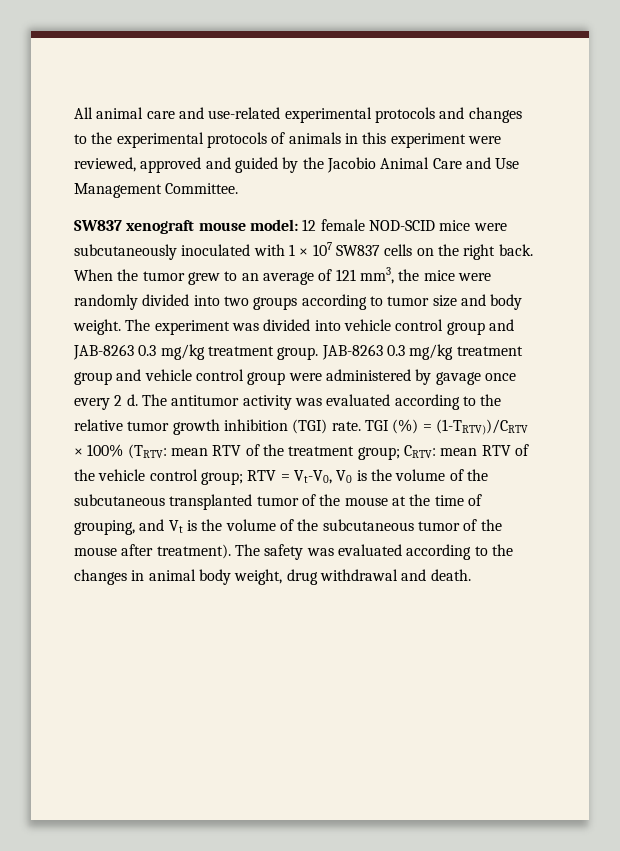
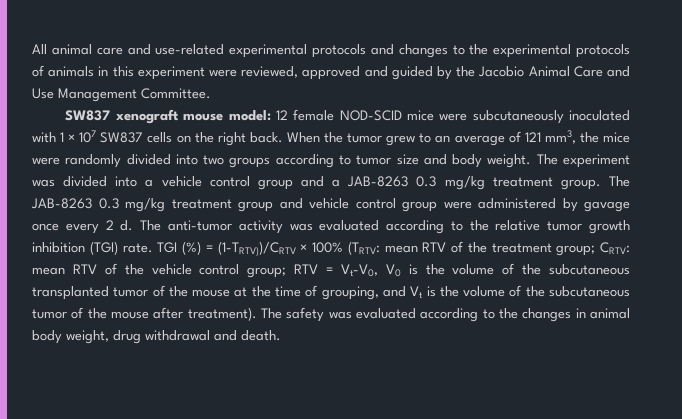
- The experiment was divided into vehicle control group and JAB-8263 0.3 mg/kg treatment group.
+ The experiment was divided into a vehicle control group and a JAB-8263 0.3 mg/kg treatment group.
- JAB-8263 0.3 mg/kg treatment group and vehicle control group were administered by gavage once every 2 d.
+ The JAB-8263 0.3 mg/kg treatment group and vehicle control group were administered by gavage once every 2 d.
- The antitumor activity was evaluated according to the relative tumor growth inhibition (TGI) rate.
+ The anti-tumor activity was evaluated according to the relative tumor growth inhibition (TGI) rate.

